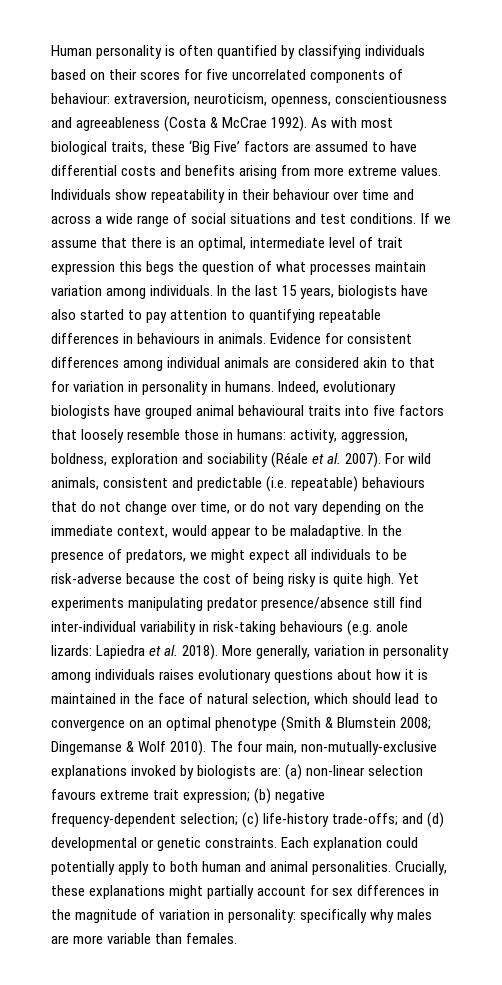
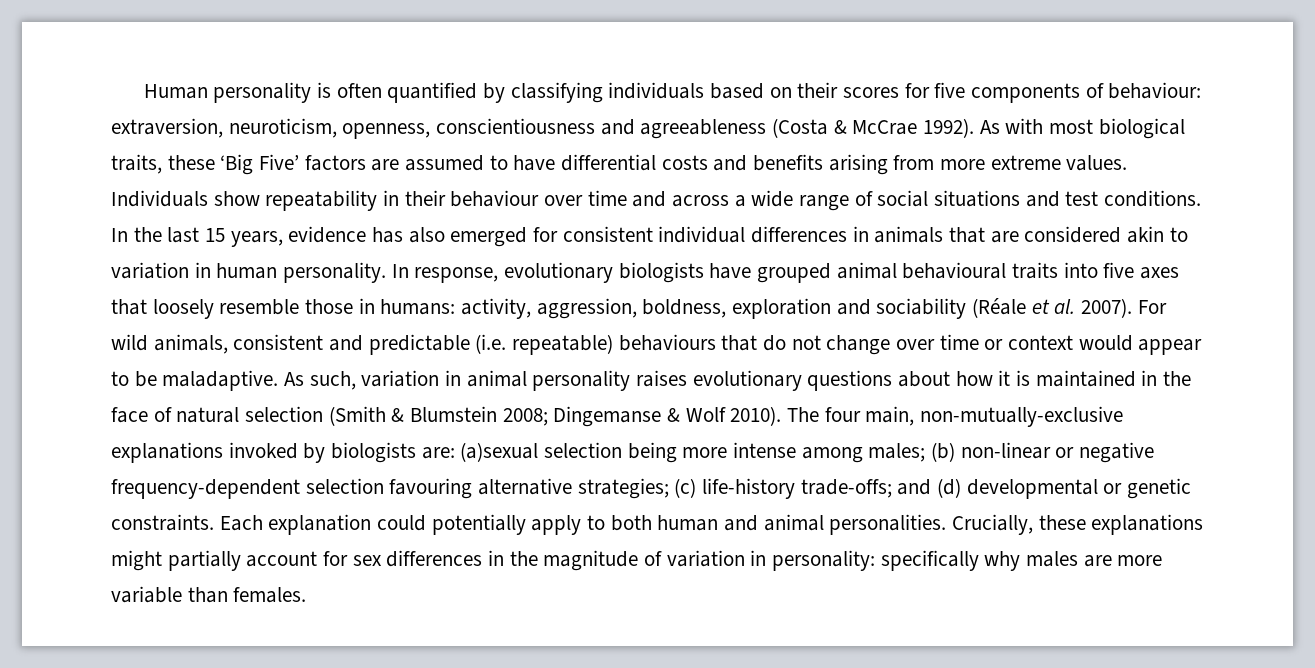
- Human personality is often quantified by classifying individuals based on their scores for five uncorrelated components of behaviour: extraversion, neuroticism, openness, conscientiousness and agreeableness (Costa & McCrae 1992).
+ Human personality is often quantified by classifying individuals based on their scores for five components of behaviour: extraversion, neuroticism, openness, conscientiousness and agreeableness (Costa & McCrae 1992).
- If we assume that there is an optimal, intermediate level of trait expression this begs the question of what processes maintain variation among individuals.
- In the last 15 years, biologists have also started to pay attention to quantifying repeatable differences in behaviours in animals. Evidence for consistent differences among individual animals are considered akin to that for variation in personality in humans. Indeed, evolutionary biologists have grouped animal behavioural traits into five factors that loosely resemble those in humans: activity, aggression, boldness, exploration and sociability (Réale et al. 2007).
+ In the last 15 years, evidence has also emerged for consistent individual differences in animals that are considered akin to variation in human personality. In response, evolutionary biologists have grouped animal behavioural traits into five axes that loosely resemble those in humans: activity, aggression, boldness, exploration and sociability (Réale et al. 2007).
- For wild animals, consistent and predictable (i.e. repeatable) behaviours that do not change over time, or do not vary depending on the immediate context, would appear to be maladaptive.
+ For wild animals, consistent and predictable (i.e. repeatable) behaviours that do not change over time or context would appear to be maladaptive.
- In the presence of predators, we might expect all individuals to be risk-adverse because the cost of being risky is quite high. Yet experiments manipulating predator presence/absence still find inter-individual variability in risk-taking behaviours (e.g. anole lizards: Lapiedra et al. 2018). More generally, variation in personality among individuals raises evolutionary questions about how it is maintained in the face of natural selection, which should lead to convergence on an optimal phenotype (Smith & Blumstein 2008; Dingemanse & Wolf 2010).
+ As such, variation in animal personality raises evolutionary questions about how it is maintained in the face of natural selection (Smith & Blumstein 2008; Dingemanse & Wolf 2010).
- The four main, non-mutually-exclusive explanations invoked by biologists are: (a) non-linear selection favours extreme trait expression; (b) negative frequency-dependent selection; (c) life-history trade-offs; and (d) developmental or genetic constraints.
+ The four main, non-mutually-exclusive explanations invoked by biologists are: (a)sexual selection being more intense among males; (b) non-linear or negative frequency-dependent selection favouring alternative strategies; (c) life-history trade-offs; and (d) developmental or genetic constraints.

